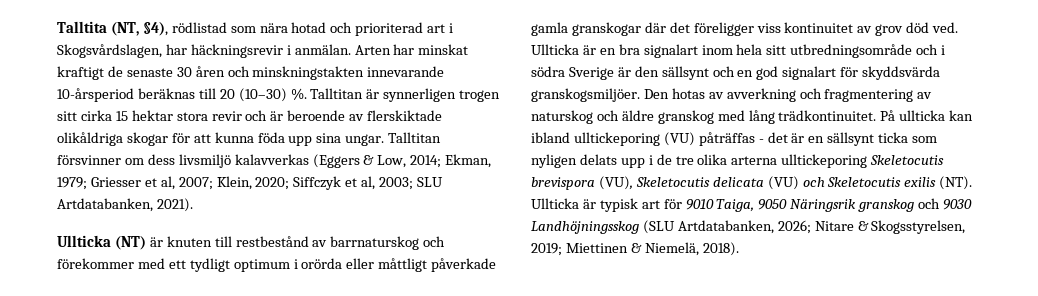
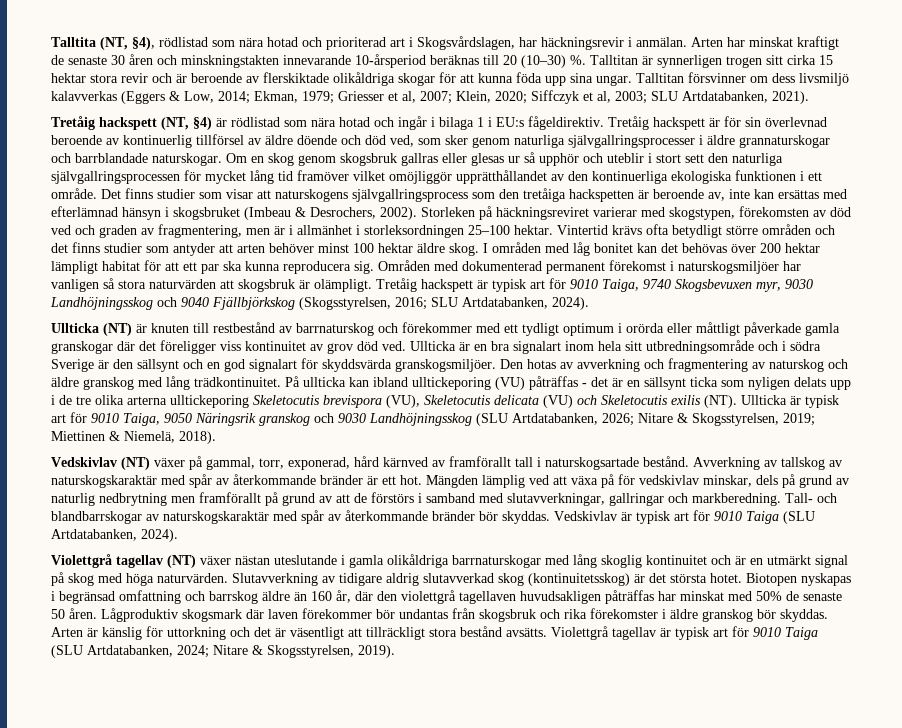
+ Tretåig hackspett (NT, §4) är rödlistad som nära hotad och ingår i bilaga 1 i EU:s fågeldirektiv. Tretåig hackspett är för sin överlevnad beroende av kontinuerlig tillförsel av äldre döende och död ved, som sker genom naturliga självgallringsprocesser i äldre grannaturskogar och barrblandade naturskogar. Om en skog genom skogsbruk gallras eller glesas ur så upphör och uteblir i stort sett den naturliga självgallringsprocessen för mycket lång tid framöver vilket omöjliggör upprätthållandet av den kontinuerliga ekologiska funktionen i ett område. Det finns studier som visar att naturskogens självgallringsprocess som den tretåiga hackspetten är beroende av, inte kan ersättas med efterlämnad hänsyn i skogsbruket (Imbeau & Desrochers, 2002). Storleken på häckningsreviret varierar med skogstypen, förekomsten av död ved och graden av fragmentering, men är i allmänhet i storleksordningen 25–100 hektar. Vintertid krävs ofta betydligt större områden och det finns studier som antyder att arten behöver minst 100 hektar äldre skog. I områden med låg bonitet kan det behövas över 200 hektar lämpligt habitat för att ett par ska kunna reproducera sig. Områden med dokumenterad permanent förekomst i naturskogsmiljöer har vanligen så stora naturvärden att skogsbruk är olämpligt. Tretåig hackspett är typisk art för 9010 Taiga, 9740 Skogsbevuxen myr, 9030 Landhöjningsskog och 9040 Fjällbjörkskog (Skogsstyrelsen, 2016; SLU Artdatabanken, 2024).
+ Vedskivlav (NT) växer på gammal, torr, exponerad, hård kärnved av framförallt tall i naturskogsartade bestånd. Avverkning av tallskog av naturskogskaraktär med spår av återkommande bränder är ett hot. Mängden lämplig ved att växa på för vedskivlav minskar, dels på grund av naturlig nedbrytning men framförallt på grund av att de förstörs i samband med slutavverkningar, gallringar och markberedning. Tall- och blandbarrskogar av naturskogskaraktär med spår av återkommande bränder bör skyddas. Vedskivlav är typisk art för 9010 Taiga (SLU Artdatabanken, 2024).
+ Violettgrå tagellav (NT) växer nästan uteslutande i gamla olikåldriga barrnaturskogar med lång skoglig kontinuitet och är en utmärkt signal på skog med höga naturvärden. Slutavverkning av tidigare aldrig slutavverkad skog (kontinuitetsskog) är det största hotet. Biotopen nyskapas i begränsad omfattning och barrskog äldre än 160 år, där den violettgrå tagellaven huvudsakligen påträffas har minskat med 50% de senaste 50 åren. Lågproduktiv skogsmark där laven förekommer bör undantas från skogsbruk och rika förekomster i äldre granskog bör skyddas. Arten är känslig för uttorkning och det är väsentligt att tillräckligt stora bestånd avsätts. Violettgrå tagellav är typisk art för 9010 Taiga (SLU Artdatabanken, 2024; Nitare & Skogsstyrelsen, 2019).

